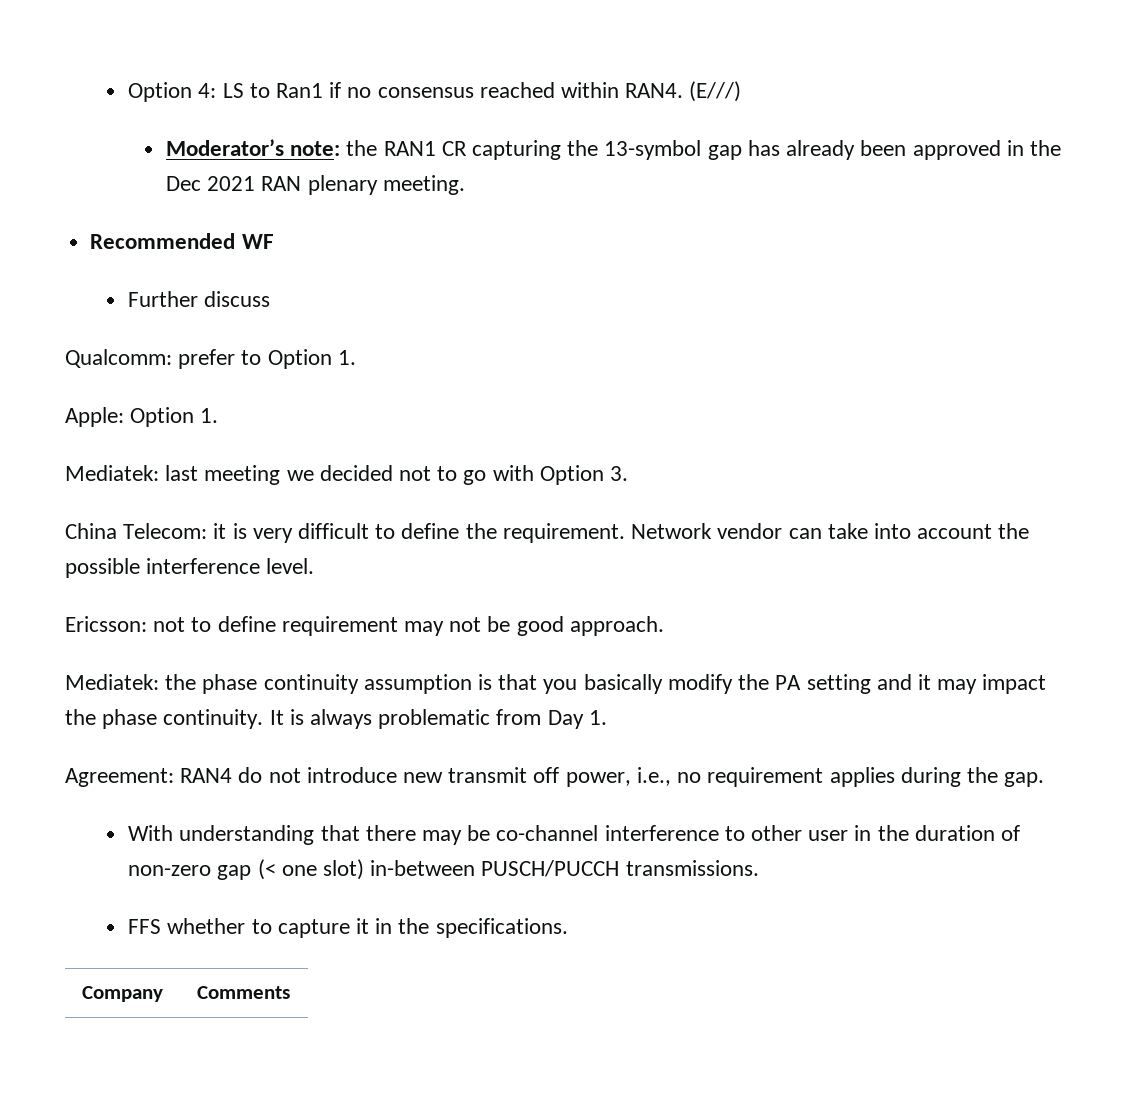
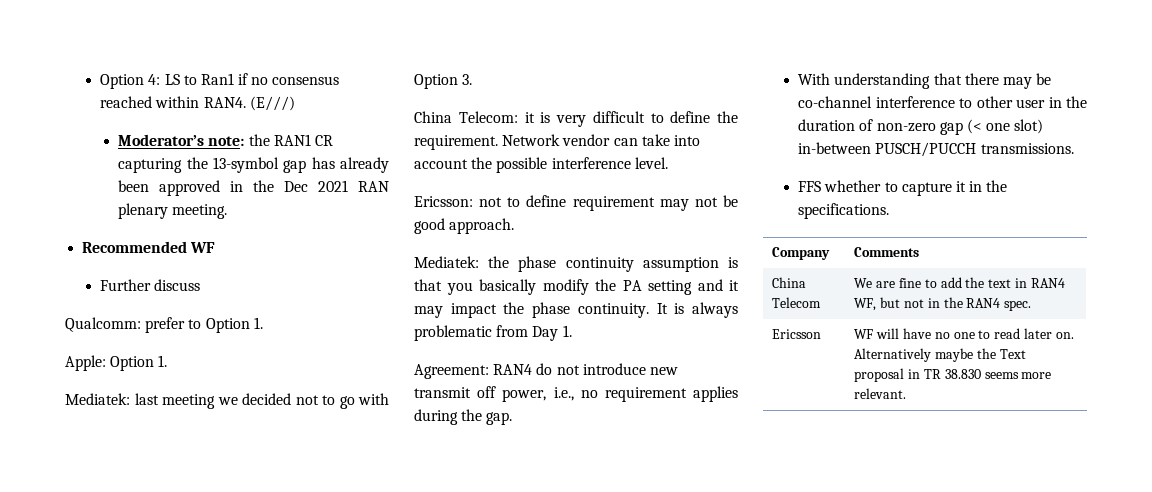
+ China Telecom | We are fine to add the text in RAN4 WF, but not in the RAN4 spec.
+ Ericsson | WF will have no one to read later on. Alternatively maybe the Text proposal in TR 38.830 seems more relevant.

